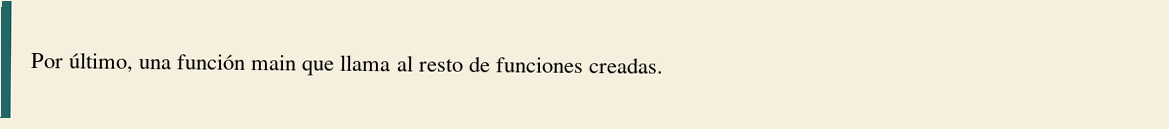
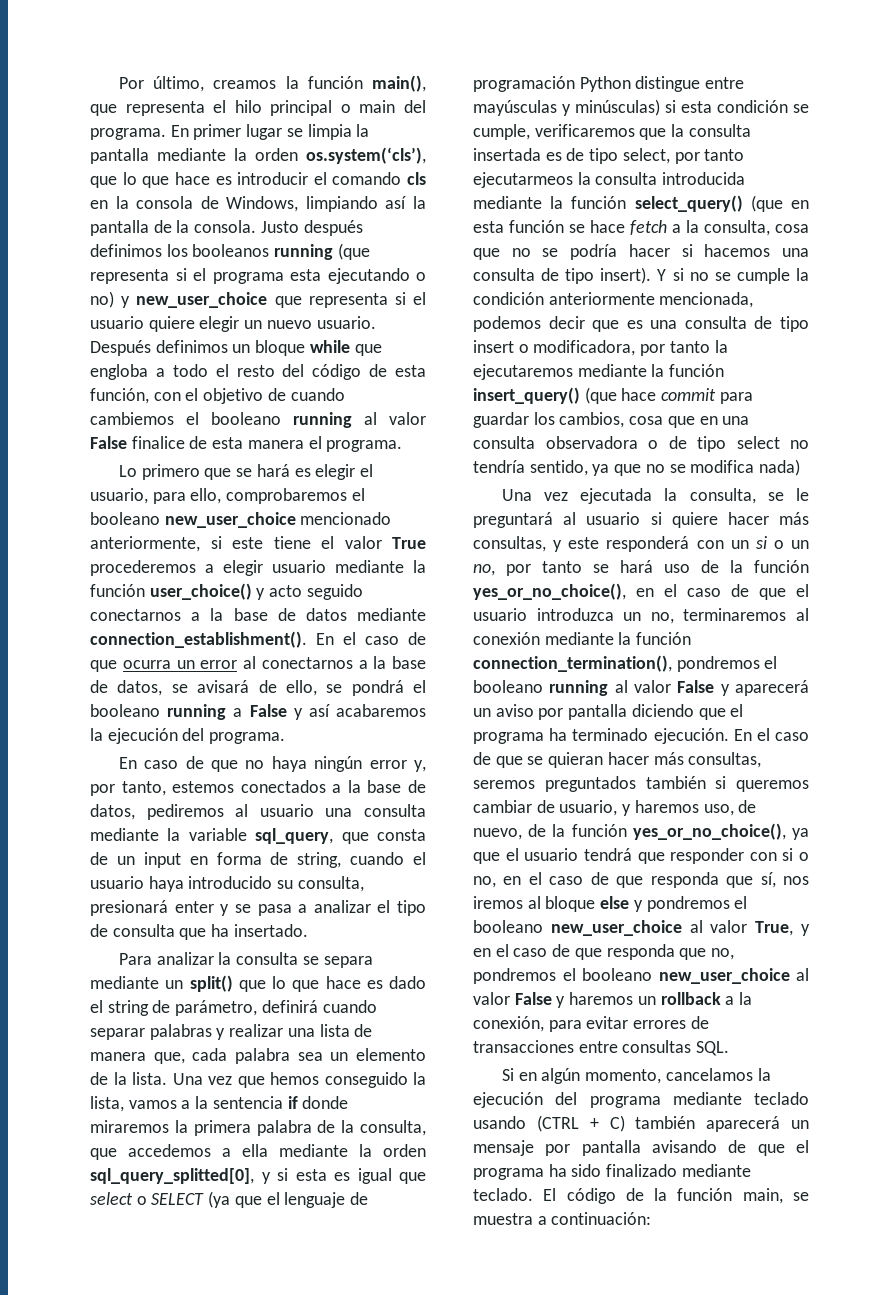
- Por último, una función main que llama al resto de funciones creadas.
+ Por último, creamos la función main(), que representa el hilo principal o main del programa. En primer lugar se limpia la pantalla mediante la orden os.system(‘cls’), que lo que hace es introducir el comando cls en la consola de Windows, limpiando así la pantalla de la consola. Justo después definimos los booleanos running (que representa si el programa esta ejecutando o no) y new_user_choice que representa si el usuario quiere elegir un nuevo usuario. Después definimos un bloque while que engloba a todo el resto del código de esta función, con el objetivo de cuando cambiemos el booleano running al valor False finalice de esta manera el programa.
+ Lo primero que se hará es elegir el usuario, para ello, comprobaremos el booleano new_user_choice mencionado anteriormente, si este tiene el valor True procederemos a elegir usuario mediante la función user_choice() y acto seguido conectarnos a la base de datos mediante connection_establishment(). En el caso de que ocurra un error al conectarnos a la base de datos, se avisará de ello, se pondrá el booleano running a False y así acabaremos la ejecución del programa.
+ En caso de que no haya ningún error y, por tanto, estemos conectados a la base de datos, pediremos al usuario una consulta mediante la variable sql_query, que consta de un input en forma de string, cuando el usuario haya introducido su consulta, presionará enter y se pasa a analizar el tipo de consulta que ha insertado.
+ Para analizar la consulta se separa mediante un split() que lo que hace es dado el string de parámetro, definirá cuando separar palabras y realizar una lista de manera que, cada palabra sea un elemento de la lista. Una vez que hemos conseguido la lista, vamos a la sentencia if donde miraremos la primera palabra de la consulta, que accedemos a ella mediante la orden sql_query_splitted[0], y si esta es igual que select o SELECT (ya que el lenguaje de programación Python distingue entre mayúsculas y minúsculas) si esta condición se cumple, verificaremos que la consulta insertada es de tipo select, por tanto ejecutarmeos la consulta introducida mediante la función select_query() (que en esta función se hace fetch a la consulta, cosa que no se podría hacer si hacemos una consulta de tipo insert). Y si no se cumple la condición anteriormente mencionada, podemos decir que es una consulta de tipo insert o modificadora, por tanto la ejecutaremos mediante la función insert_query() (que hace commit para guardar los cambios, cosa que en una consulta observadora o de tipo select no tendría sentido, ya que no se modifica nada)
+ Una vez ejecutada la consulta, se le preguntará al usuario si quiere hacer más consultas, y este responderá con un si o un no, por tanto se hará uso de la función yes_or_no_choice(), en el caso de que el usuario introduzca un no, terminaremos al conexión mediante la función connection_termination(), pondremos el booleano running al valor False y aparecerá un aviso por pantalla diciendo que el programa ha terminado ejecución. En el caso de que se quieran hacer más consultas, seremos preguntados también si queremos cambiar de usuario, y haremos uso, de nuevo, de la función yes_or_no_choice(), ya que el usuario tendrá que responder con si o no, en el caso de que responda que sí, nos iremos al bloque else y pondremos el booleano new_user_choice al valor True, y en el caso de que responda que no, pondremos el booleano new_user_choice al valor False y haremos un rollback a la conexión, para evitar errores de transacciones entre consultas SQL.
+ Si en algún momento, cancelamos la ejecución del programa mediante teclado usando (CTRL + C) también aparecerá un mensaje por pantalla avisando de que el programa ha sido finalizado mediante teclado. El código de la función main, se muestra a continuación:

